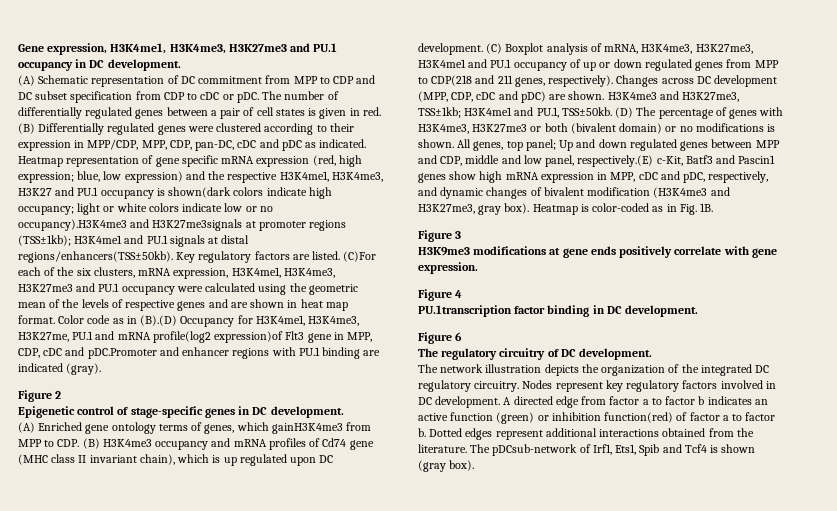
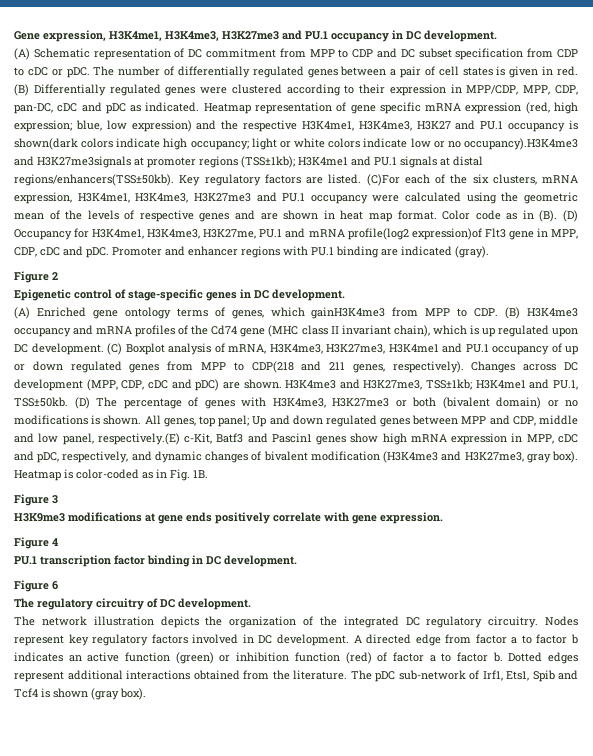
- Color code as in (B).(D) Occupancy for H3K4me1, H3K4me3, H3K27me, PU.1 and mRNA profile(log2 expression)of Flt3 gene in MPP, CDP, cDC and pDC.Promoter and enhancer regions with PU.1 binding are indicated (gray).
+ Color code as in (B). (D) Occupancy for H3K4me1, H3K4me3, H3K27me, PU.1 and mRNA profile(log2 expression)of Flt3 gene in MPP, CDP, cDC and pDC. Promoter and enhancer regions with PU.1 binding are indicated (gray).
- (A) Enriched gene ontology terms of genes, which gainH3K4me3 from MPP to CDP. (B) H3K4me3 occupancy and mRNA profiles of Cd74 gene (MHC class II invariant chain), which is up regulated upon DC development.
+ (A) Enriched gene ontology terms of genes, which gainH3K4me3 from MPP to CDP. (B) H3K4me3 occupancy and mRNA profiles of the Cd74 gene (MHC class II invariant chain), which is up regulated upon DC development.
- PU.1transcription factor binding in DC development.
+ PU.1 transcription factor binding in DC development.
- A directed edge from factor a to factor b indicates an active function (green) or inhibition function(red) of factor a to factor b.
+ A directed edge from factor a to factor b indicates an active function (green) or inhibition function (red) of factor a to factor b.
- The pDCsub-network of Irf1, Ets1, Spib and Tcf4 is shown (gray box).
+ The pDC sub-network of Irf1, Ets1, Spib and Tcf4 is shown (gray box).

